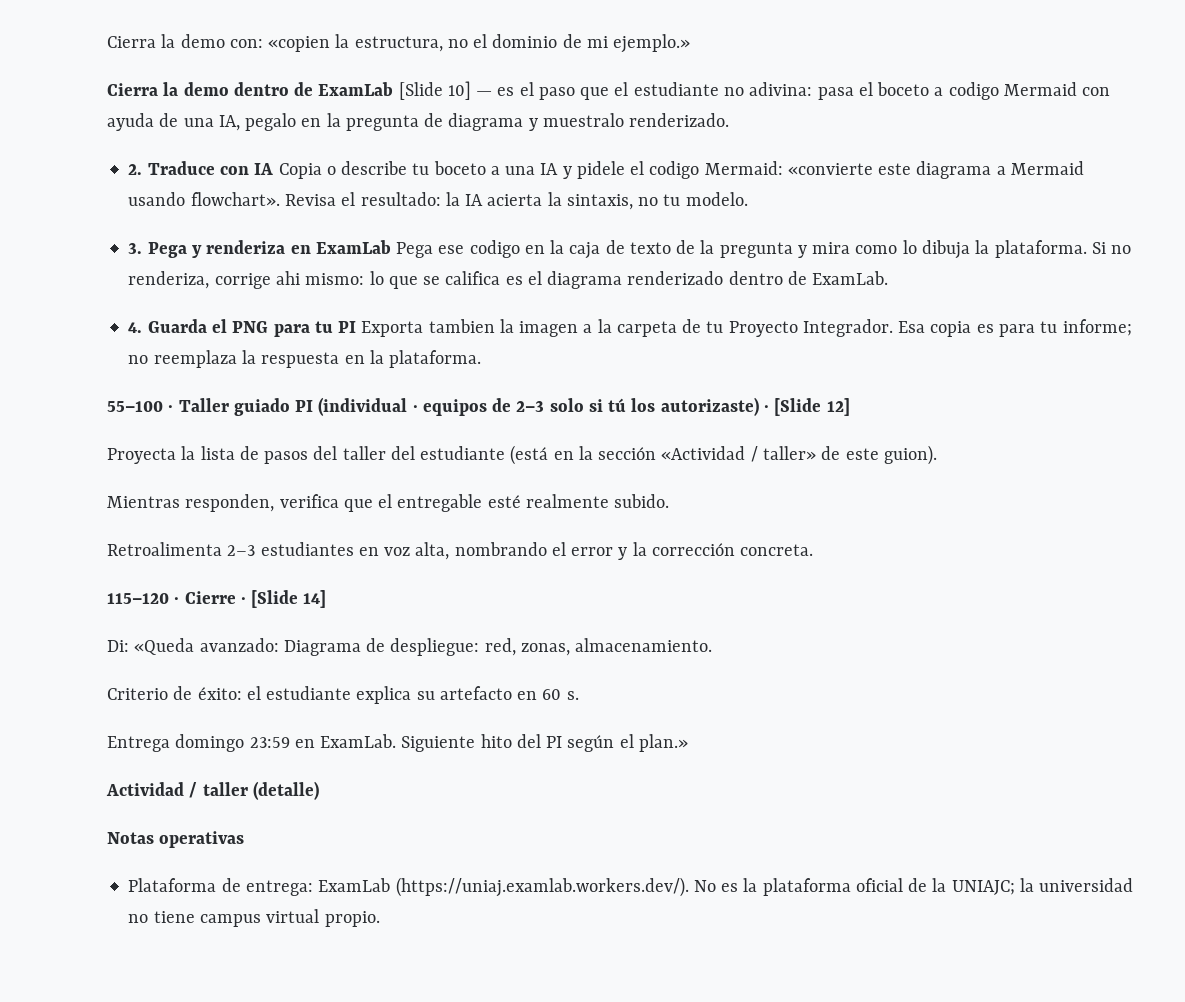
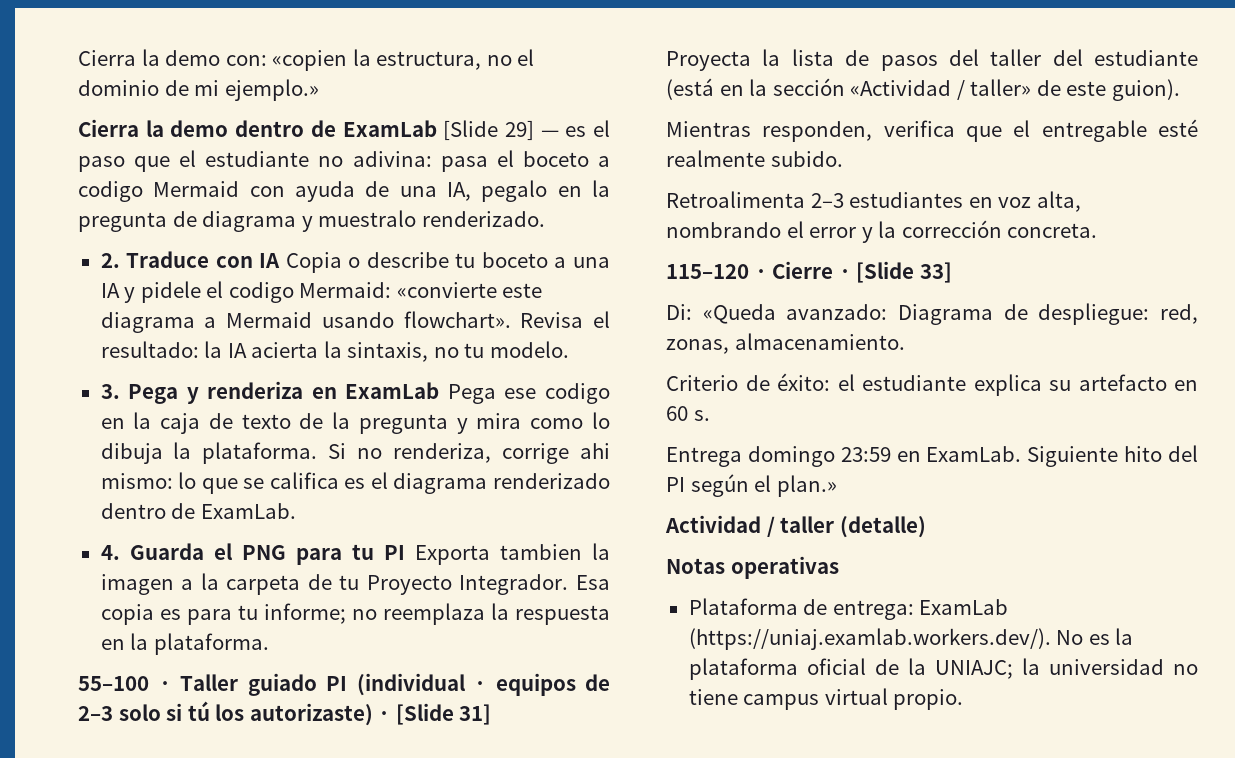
- Cierra la demo dentro de ExamLab [Slide 10] — es el paso que el estudiante no adivina: pasa el boceto a codigo Mermaid con ayuda de una IA, pegalo en la pregunta de diagrama y muestralo renderizado.
+ Cierra la demo dentro de ExamLab [Slide 29] — es el paso que el estudiante no adivina: pasa el boceto a codigo Mermaid con ayuda de una IA, pegalo en la pregunta de diagrama y muestralo renderizado.
- 55–100 · Taller guiado PI (individual · equipos de 2–3 solo si tú los autorizaste) · [Slide 12]
+ 55–100 · Taller guiado PI (individual · equipos de 2–3 solo si tú los autorizaste) · [Slide 31]
- 115–120 · Cierre · [Slide 14]
+ 115–120 · Cierre · [Slide 33]

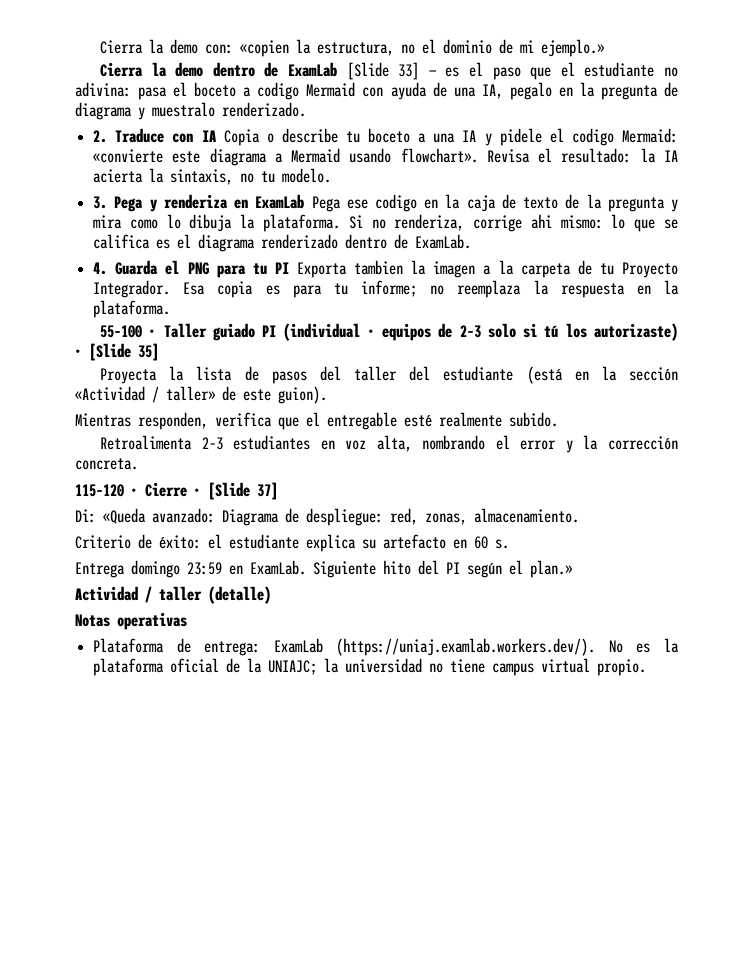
- Cierra la demo dentro de ExamLab [Slide 29] — es el paso que el estudiante no adivina: pasa el boceto a codigo Mermaid con ayuda de una IA, pegalo en la pregunta de diagrama y muestralo renderizado.
+ Cierra la demo dentro de ExamLab [Slide 33] — es el paso que el estudiante no adivina: pasa el boceto a codigo Mermaid con ayuda de una IA, pegalo en la pregunta de diagrama y muestralo renderizado.
- 55–100 · Taller guiado PI (individual · equipos de 2–3 solo si tú los autorizaste) · [Slide 31]
+ 55–100 · Taller guiado PI (individual · equipos de 2–3 solo si tú los autorizaste) · [Slide 35]
- 115–120 · Cierre · [Slide 33]
+ 115–120 · Cierre · [Slide 37]

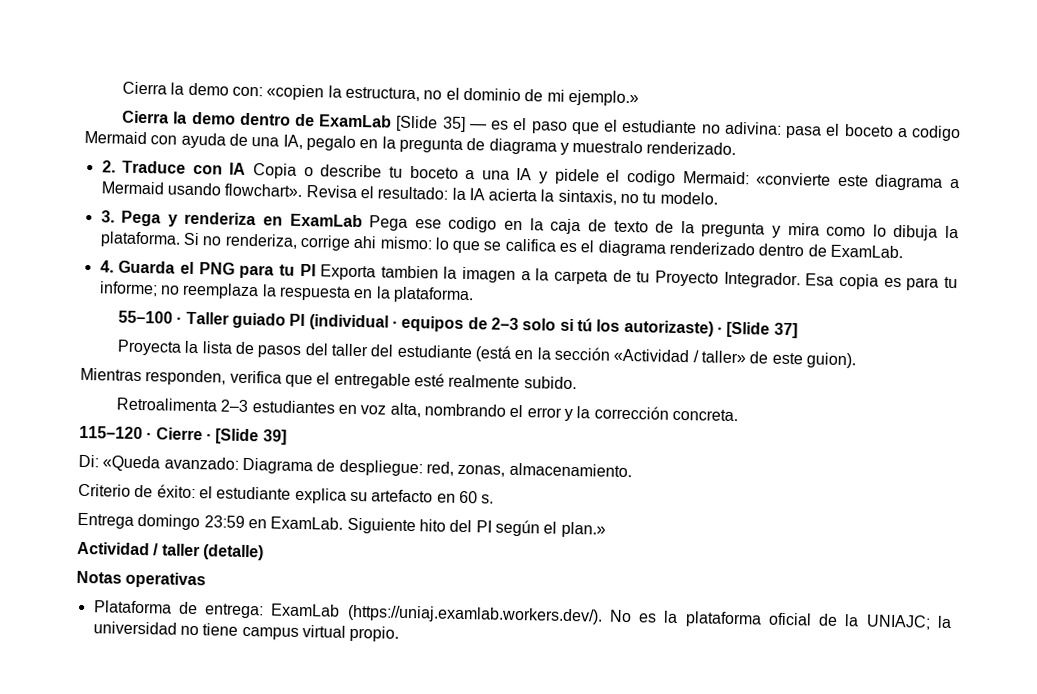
- Cierra la demo dentro de ExamLab [Slide 33] — es el paso que el estudiante no adivina: pasa el boceto a codigo Mermaid con ayuda de una IA, pegalo en la pregunta de diagrama y muestralo renderizado.
+ Cierra la demo dentro de ExamLab [Slide 35] — es el paso que el estudiante no adivina: pasa el boceto a codigo Mermaid con ayuda de una IA, pegalo en la pregunta de diagrama y muestralo renderizado.
- 55–100 · Taller guiado PI (individual · equipos de 2–3 solo si tú los autorizaste) · [Slide 35]
+ 55–100 · Taller guiado PI (individual · equipos de 2–3 solo si tú los autorizaste) · [Slide 37]
- 115–120 · Cierre · [Slide 37]
+ 115–120 · Cierre · [Slide 39]

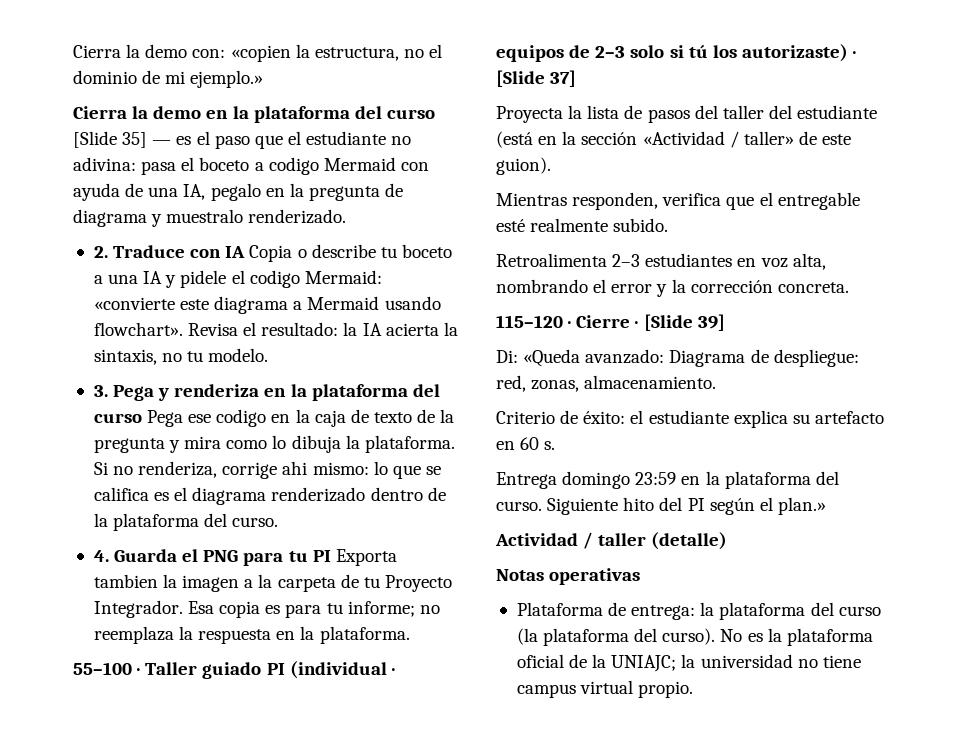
- Cierra la demo dentro de ExamLab [Slide 35] — es el paso que el estudiante no adivina: pasa el boceto a codigo Mermaid con ayuda de una IA, pegalo en la pregunta de diagrama y muestralo renderizado.
+ Cierra la demo en la plataforma del curso [Slide 35] — es el paso que el estudiante no adivina: pasa el boceto a codigo Mermaid con ayuda de una IA, pegalo en la pregunta de diagrama y muestralo renderizado.
- 3. Pega y renderiza en ExamLab Pega ese codigo en la caja de texto de la pregunta y mira como lo dibuja la plataforma.
+ 3. Pega y renderiza en la plataforma del curso Pega ese codigo en la caja de texto de la pregunta y mira como lo dibuja la plataforma.
- Si no renderiza, corrige ahi mismo: lo que se califica es el diagrama renderizado dentro de ExamLab.
+ Si no renderiza, corrige ahi mismo: lo que se califica es el diagrama renderizado dentro de la plataforma del curso.
- Entrega domingo 23:59 en ExamLab.
+ Entrega domingo 23:59 en la plataforma del curso.
- Plataforma de entrega: ExamLab (https://uniaj.examlab.workers.dev/). No es la plataforma oficial de la UNIAJC; la universidad no tiene campus virtual propio.
+ Plataforma de entrega: la plataforma del curso (la plataforma del curso). No es la plataforma oficial de la UNIAJC; la universidad no tiene campus virtual propio.

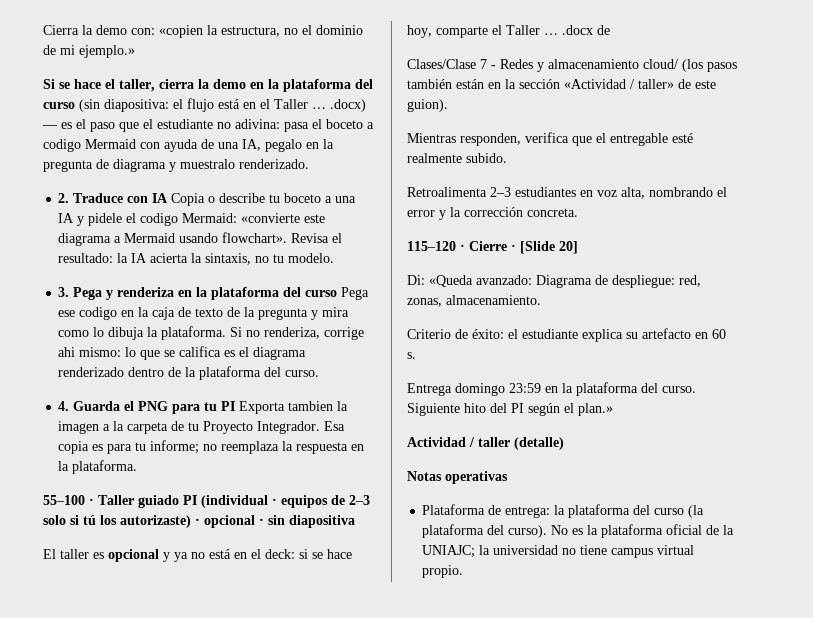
- Cierra la demo en la plataforma del curso [Slide 35] — es el paso que el estudiante no adivina: pasa el boceto a codigo Mermaid con ayuda de una IA, pegalo en la pregunta de diagrama y muestralo renderizado.
+ Si se hace el taller, cierra la demo en la plataforma del curso (sin diapositiva: el flujo está en el Taller … .docx) — es el paso que el estudiante no adivina: pasa el boceto a codigo Mermaid con ayuda de una IA, pegalo en la pregunta de diagrama y muestralo renderizado.
- 55–100 · Taller guiado PI (individual · equipos de 2–3 solo si tú los autorizaste) · [Slide 37]
- Proyecta la lista de pasos del taller del estudiante (está en la sección «Actividad / taller» de este guion).
+ 55–100 · Taller guiado PI (individual · equipos de 2–3 solo si tú los autorizaste) · opcional · sin diapositiva
+ El taller es opcional y ya no está en el deck: si se hace hoy, comparte el Taller … .docx de
+ Clases/Clase 7 - Redes y almacenamiento cloud/ (los pasos también están en la sección «Actividad / taller» de este guion).
- 115–120 · Cierre · [Slide 39]
+ 115–120 · Cierre · [Slide 20]

